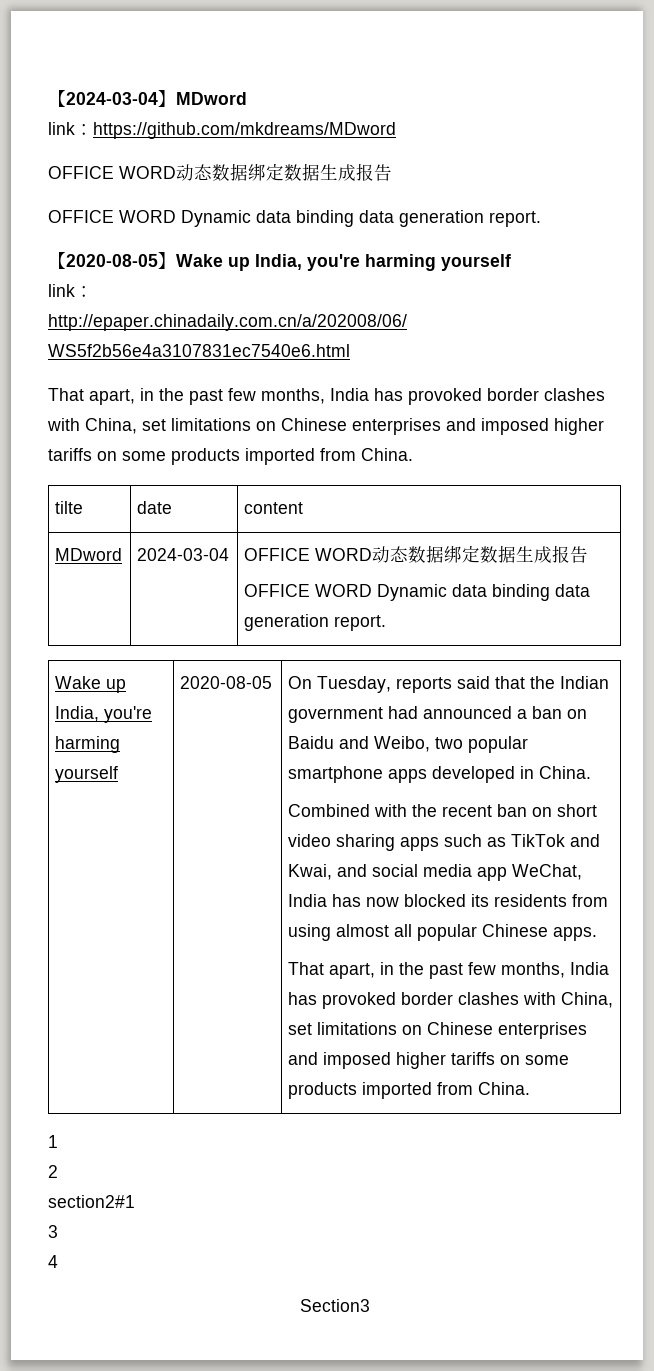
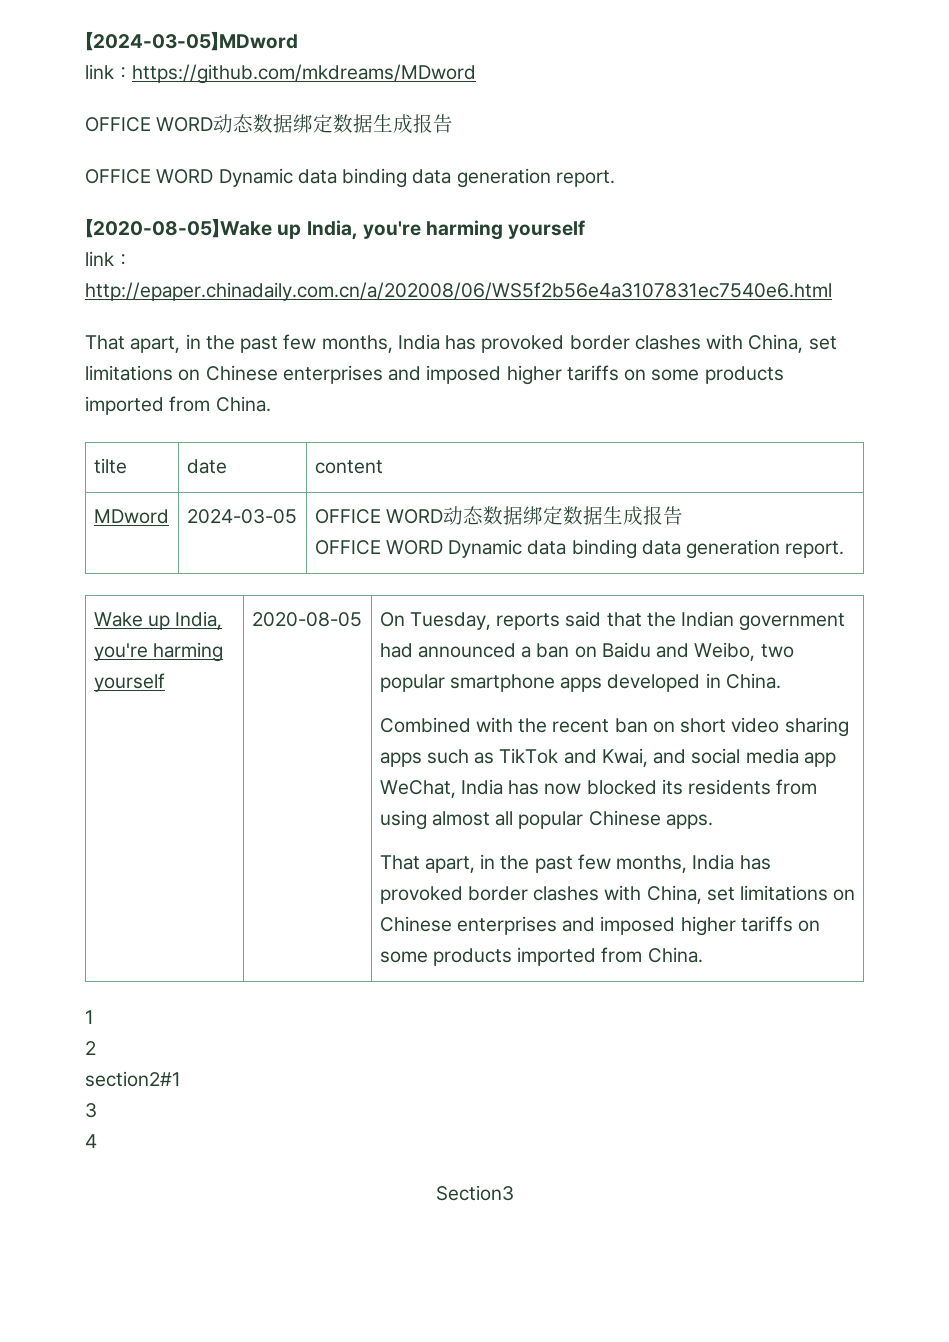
- 【2024-03-04】MDword
+ 【2024-03-05】MDword
- MDword | 2024-03-04 | OFFICE WORD动态数据绑定数据生成报告
+ MDword | 2024-03-05 | OFFICE WORD动态数据绑定数据生成报告

